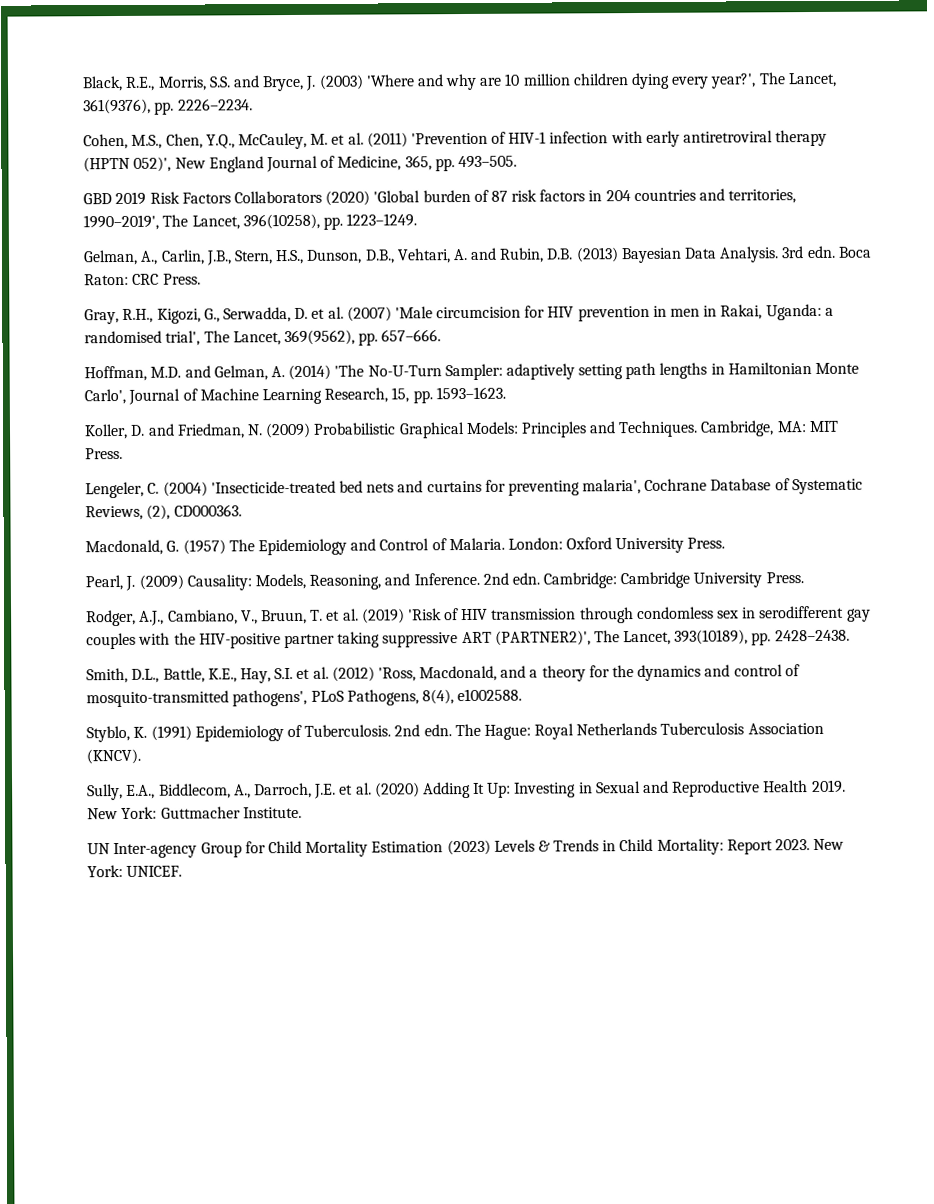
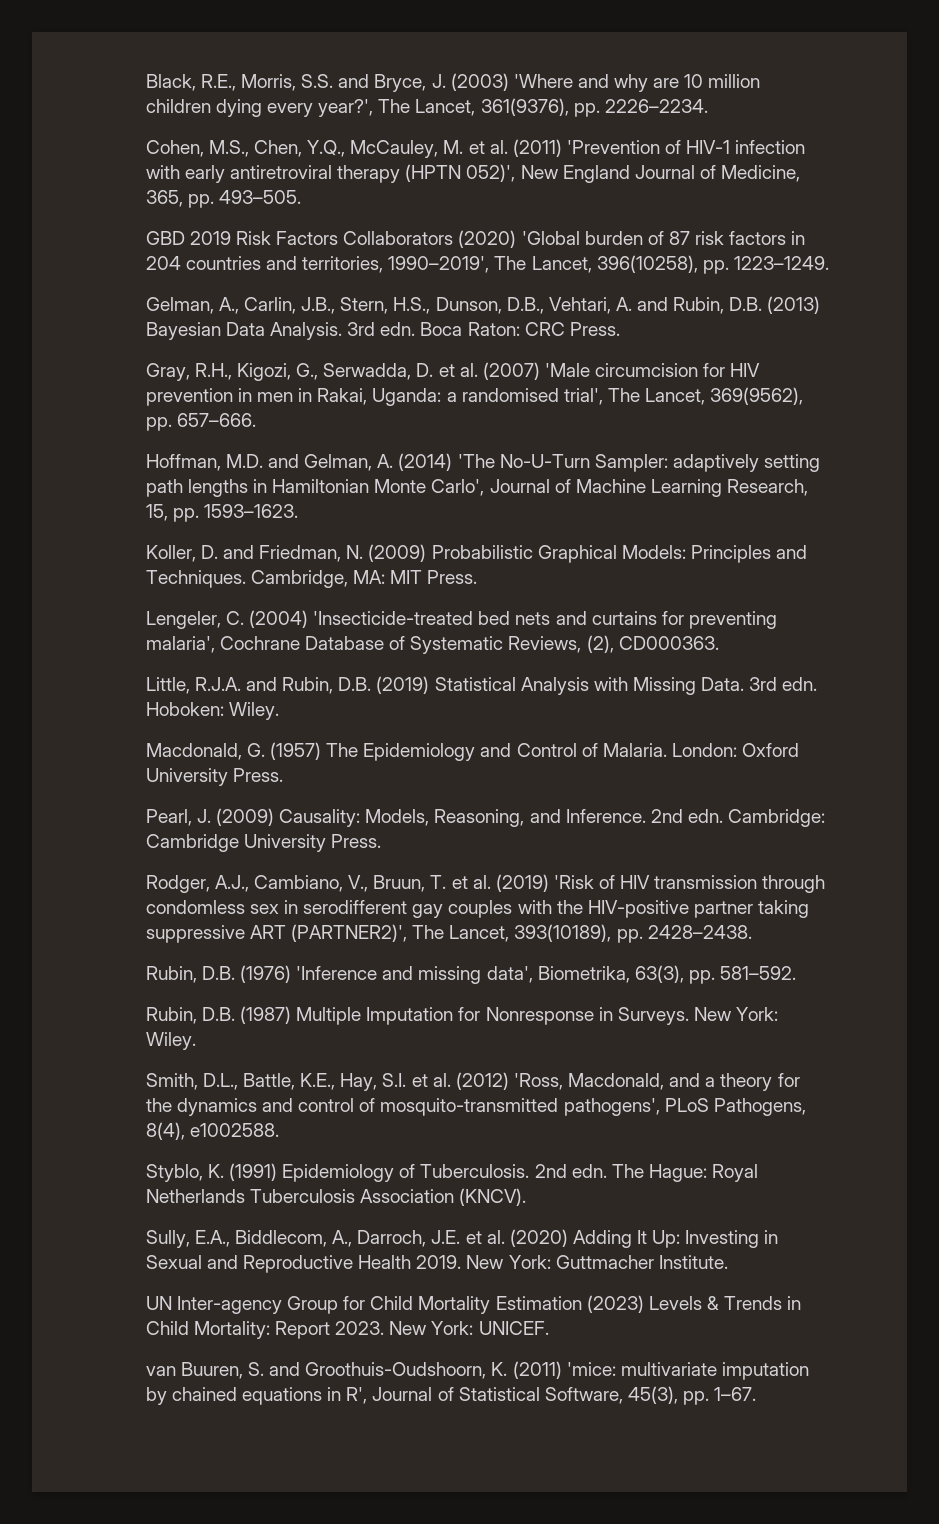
+ Little, R.J.A. and Rubin, D.B. (2019) Statistical Analysis with Missing Data. 3rd edn. Hoboken: Wiley.
+ Rubin, D.B. (1976) 'Inference and missing data', Biometrika, 63(3), pp. 581–592.
+ Rubin, D.B. (1987) Multiple Imputation for Nonresponse in Surveys. New York: Wiley.
+ van Buuren, S. and Groothuis-Oudshoorn, K. (2011) 'mice: multivariate imputation by chained equations in R', Journal of Statistical Software, 45(3), pp. 1–67.

